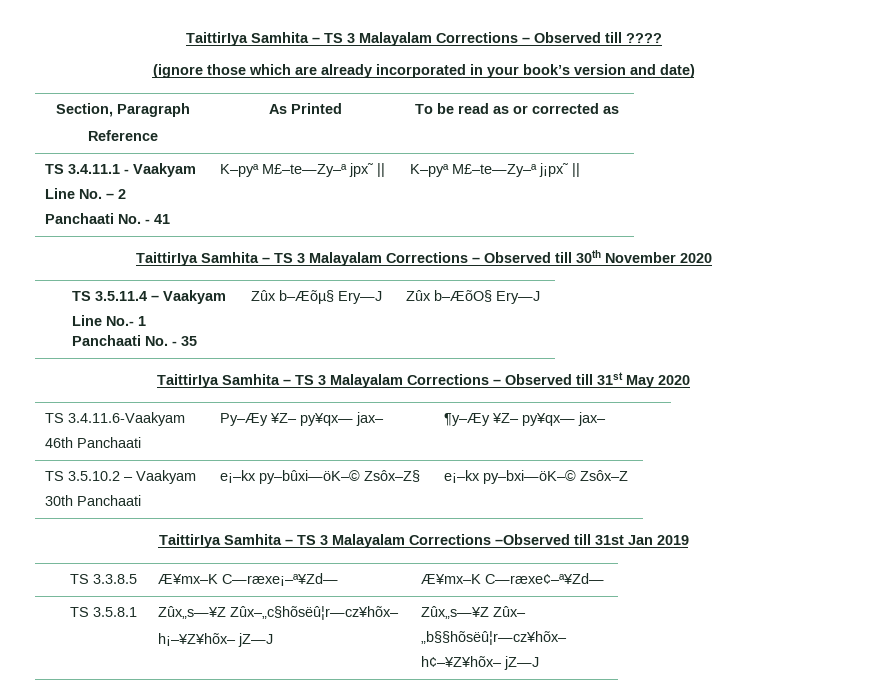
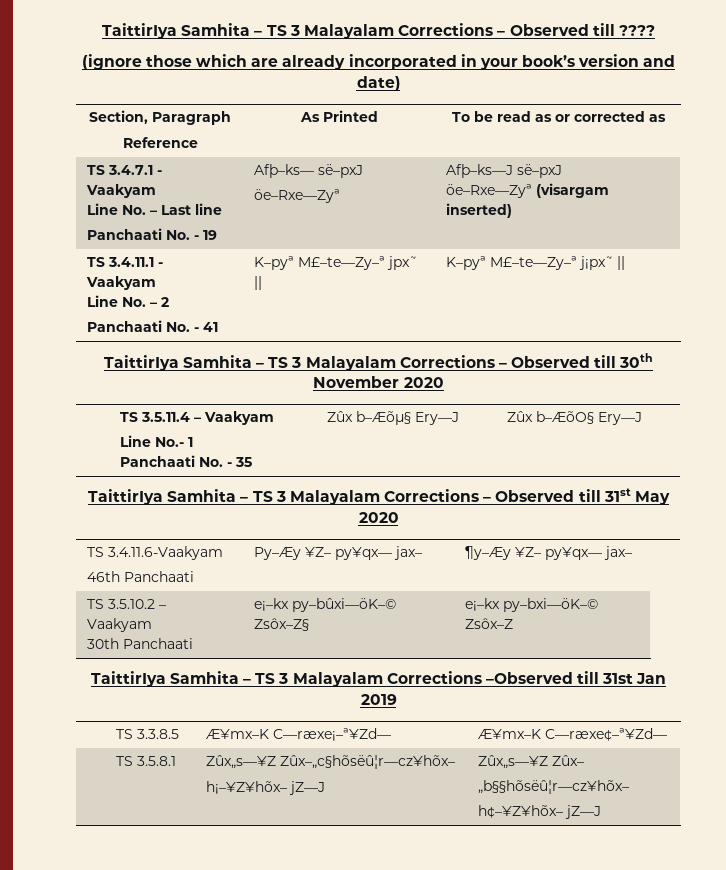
+ TS 3.4.7.1 - Vaakyam
+ Line No. – Last line
+ Panchaati No. - 19 | Afþ–ks— së–pxJ
+ öe–Rxe—Zyª | Afþ–ks—J së–pxJ
+ öe–Rxe—Zyª (visargam inserted)

